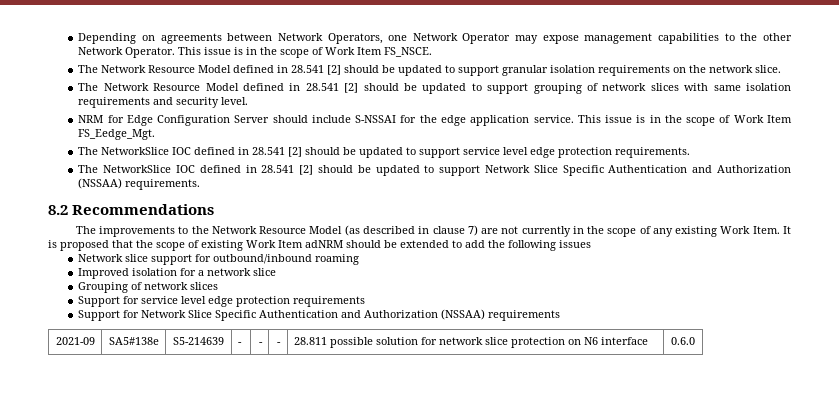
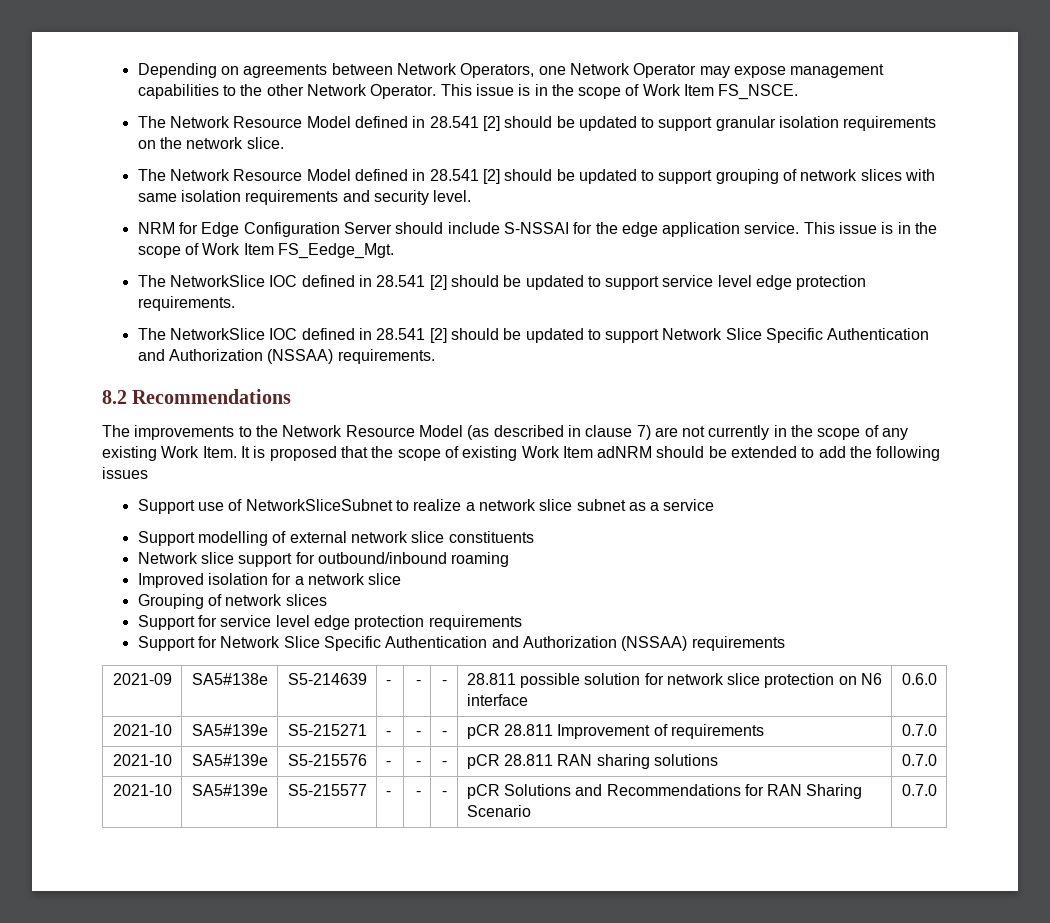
+ Support use of NetworkSliceSubnet to realize a network slice subnet as a service
+ Support modelling of external network slice constituents
+ 2021-10 | SA5#139e | S5-215271 | - | - | - | pCR 28.811 Improvement of requirements | 0.7.0
+ 2021-10 | SA5#139e | S5-215576 | - | - | - | pCR 28.811 RAN sharing solutions | 0.7.0
+ 2021-10 | SA5#139e | S5-215577 | - | - | - | pCR Solutions and Recommendations for RAN Sharing Scenario | 0.7.0

